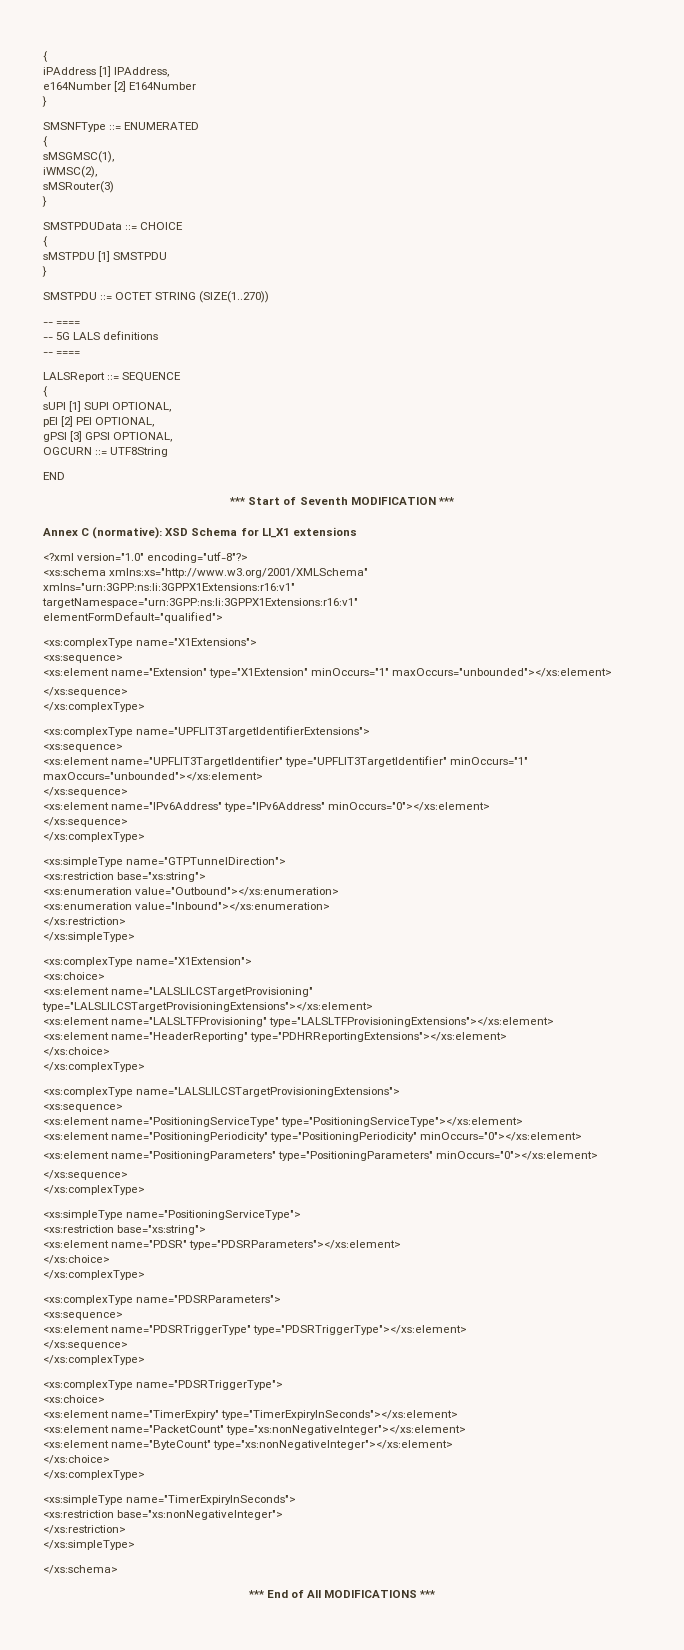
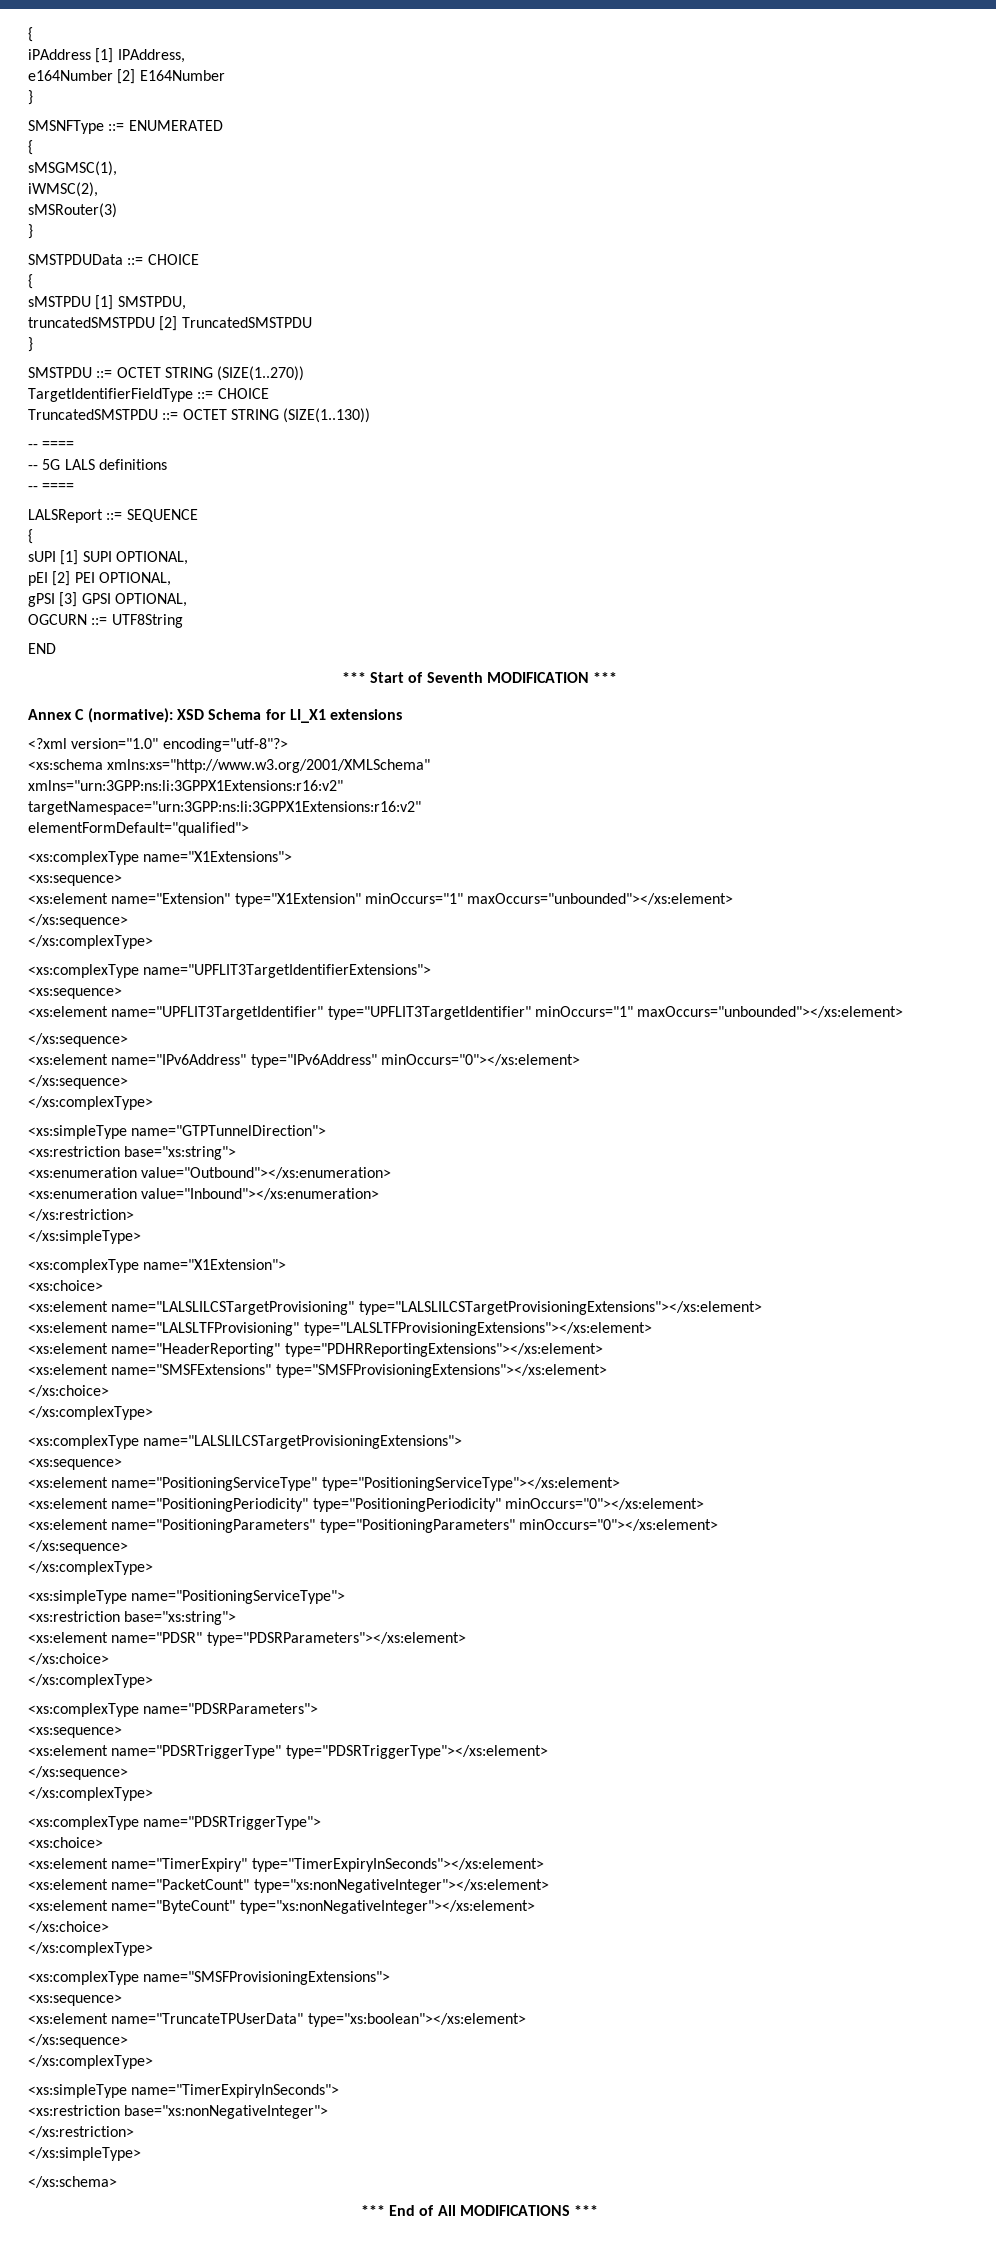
- sMSTPDU [1] SMSTPDU
+ sMSTPDU [1] SMSTPDU,
+ truncatedSMSTPDU [2] TruncatedSMSTPDU
+ TargetIdentifierFieldType ::= CHOICE
+ TruncatedSMSTPDU ::= OCTET STRING (SIZE(1..130))
- xmlns="urn:3GPP:ns:li:3GPPX1Extensions:r16:v1"
- targetNamespace="urn:3GPP:ns:li:3GPPX1Extensions:r16:v1"
+ xmlns="urn:3GPP:ns:li:3GPPX1Extensions:r16:v2"
+ targetNamespace="urn:3GPP:ns:li:3GPPX1Extensions:r16:v2"
+ <xs:element name="SMSFExtensions" type="SMSFProvisioningExtensions"></xs:element>
+ <xs:complexType name="SMSFProvisioningExtensions">
+ <xs:sequence>
+ <xs:element name="TruncateTPUserData" type="xs:boolean"></xs:element>
+ </xs:sequence>
+ </xs:complexType>

